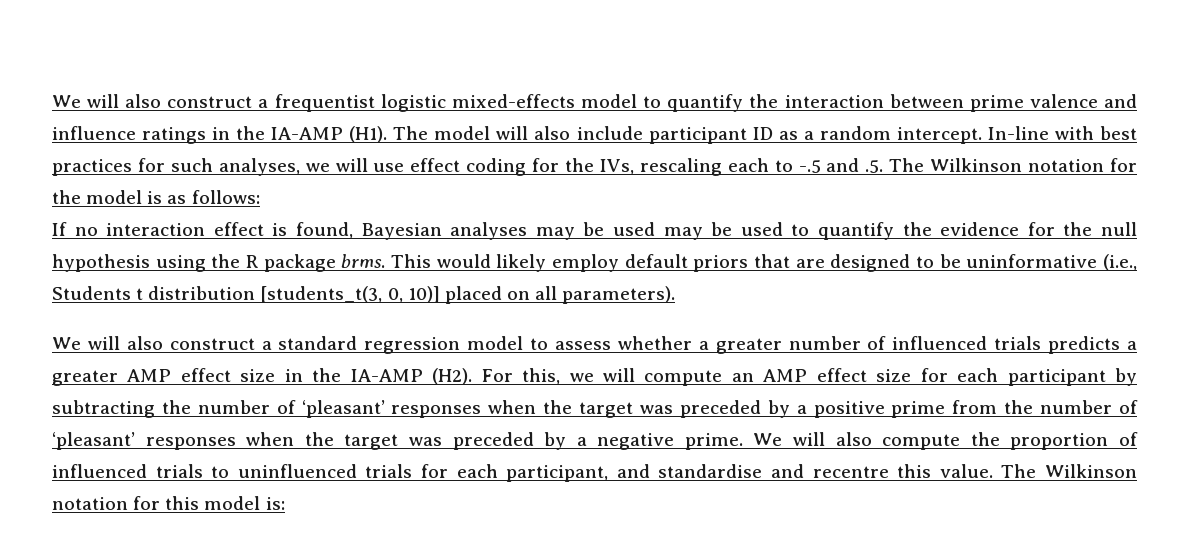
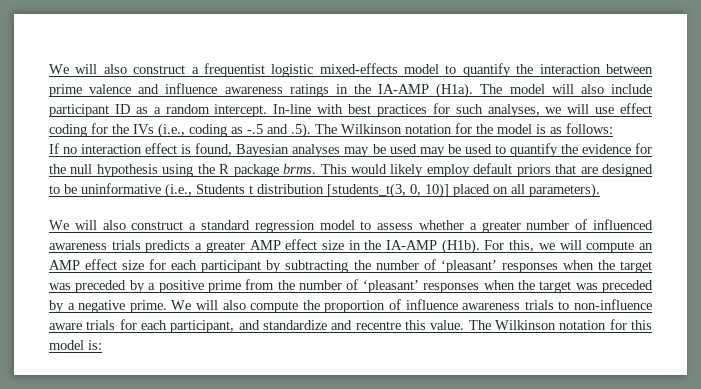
- We will also construct a frequentist logistic mixed-effects model to quantify the interaction between prime valence and influence ratings in the IA-AMP (H1). The model will also include participant ID as a random intercept.
+ We will also construct a frequentist logistic mixed-effects model to quantify the interaction between prime valence and influence awareness ratings in the IA-AMP (H1a). The model will also include participant ID as a random intercept.
- In-line with best practices for such analyses, we will use effect coding for the IVs, rescaling each to -.5 and .5. The Wilkinson notation for the model is as follows:
+ In-line with best practices for such analyses, we will use effect coding for the IVs (i.e., coding as -.5 and .5). The Wilkinson notation for the model is as follows:
- We will also construct a standard regression model to assess whether a greater number of influenced trials predicts a greater AMP effect size in the IA-AMP (H2). For this, we will compute an AMP effect size for each participant by subtracting the number of ‘pleasant’ responses when the target was preceded by a positive prime from the number of ‘pleasant’ responses when the target was preceded by a negative prime.
+ We will also construct a standard regression model to assess whether a greater number of influenced awareness trials predicts a greater AMP effect size in the IA-AMP (H1b). For this, we will compute an AMP effect size for each participant by subtracting the number of ‘pleasant’ responses when the target was preceded by a positive prime from the number of ‘pleasant’ responses when the target was preceded by a negative prime.
- We will also compute the proportion of influenced trials to uninfluenced trials for each participant, and standardise and recentre this value.
+ We will also compute the proportion of influence awareness trials to non-influence aware trials for each participant, and standardize and recentre this value.

